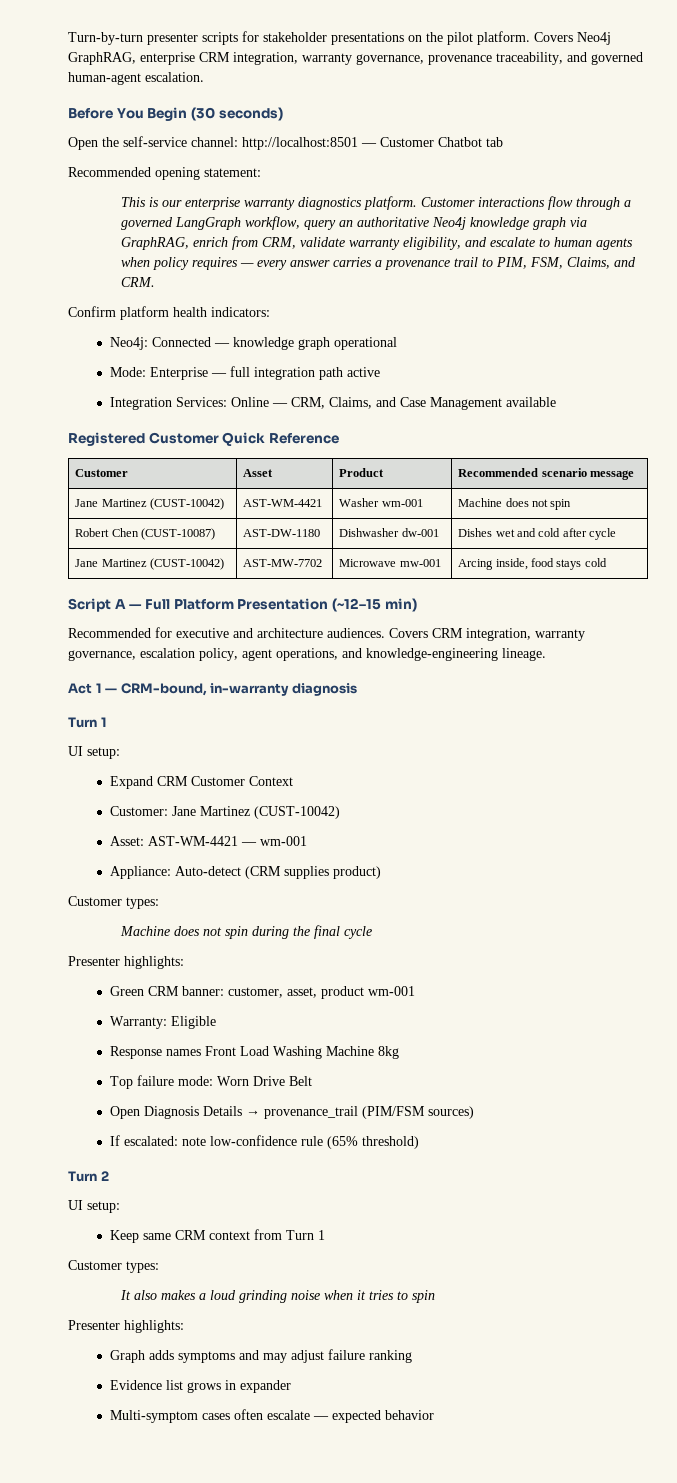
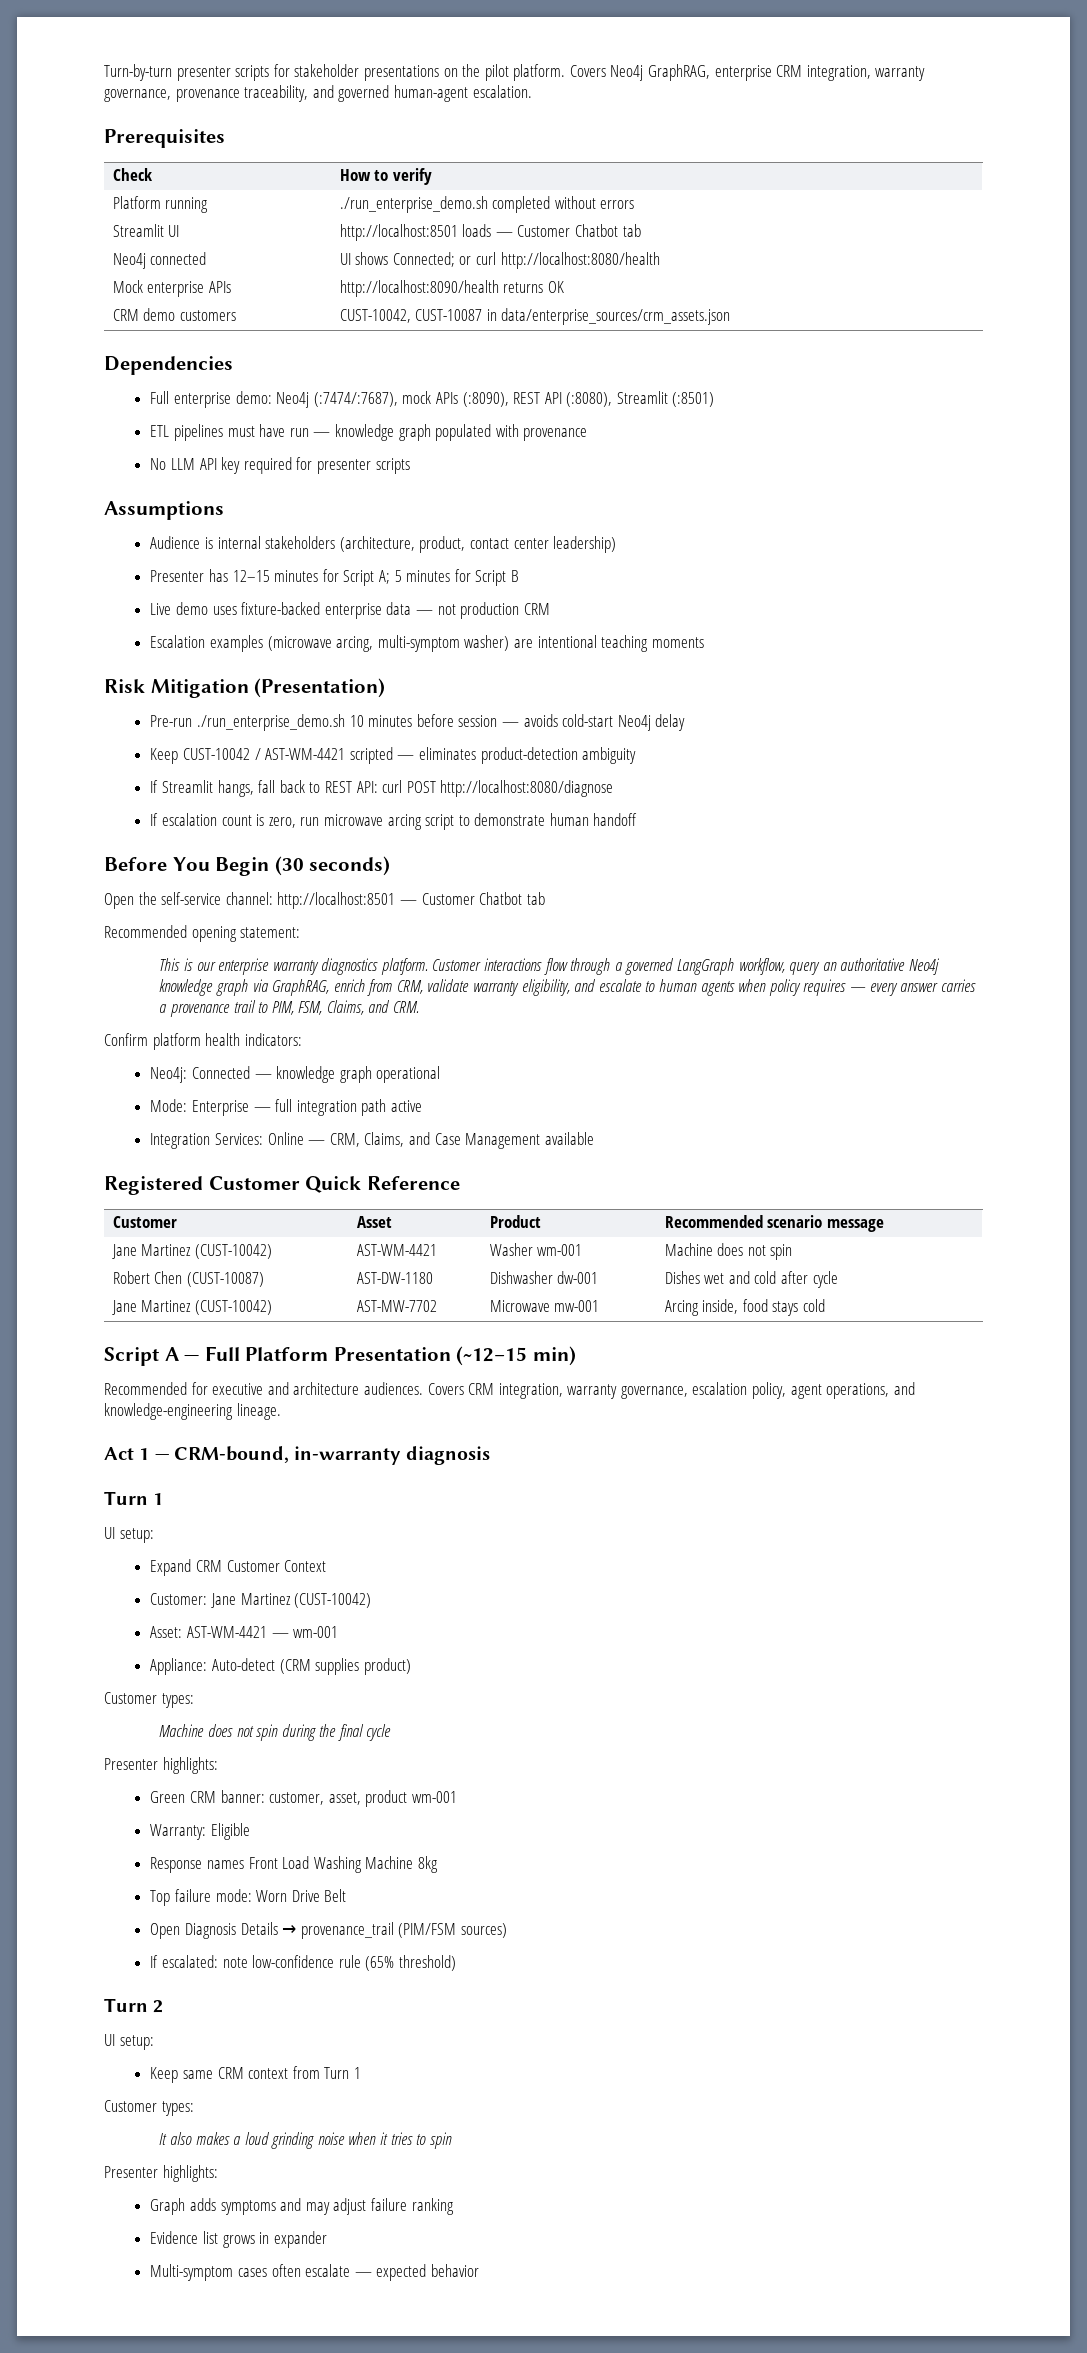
+ Prerequisites
+ Check | How to verify
+ Platform running | ./run_enterprise_demo.sh completed without errors
+ Streamlit UI | http://localhost:8501 loads — Customer Chatbot tab
+ Neo4j connected | UI shows Connected; or curl http://localhost:8080/health
+ Mock enterprise APIs | http://localhost:8090/health returns OK
+ CRM demo customers | CUST-10042, CUST-10087 in data/enterprise_sources/crm_assets.json
+ Dependencies
+ Full enterprise demo: Neo4j (:7474/:7687), mock APIs (:8090), REST API (:8080), Streamlit (:8501)
+ ETL pipelines must have run — knowledge graph populated with provenance
+ No LLM API key required for presenter scripts
+ Assumptions
+ Audience is internal stakeholders (architecture, product, contact center leadership)
+ Presenter has 12–15 minutes for Script A; 5 minutes for Script B
+ Live demo uses fixture-backed enterprise data — not production CRM
+ Escalation examples (microwave arcing, multi-symptom washer) are intentional teaching moments
+ Risk Mitigation (Presentation)
+ Pre-run ./run_enterprise_demo.sh 10 minutes before session — avoids cold-start Neo4j delay
+ Keep CUST-10042 / AST-WM-4421 scripted — eliminates product-detection ambiguity
+ If Streamlit hangs, fall back to REST API: curl POST http://localhost:8080/diagnose
+ If escalation count is zero, run microwave arcing script to demonstrate human handoff

